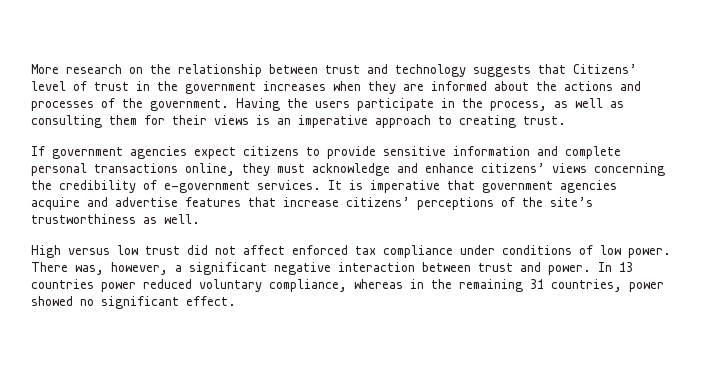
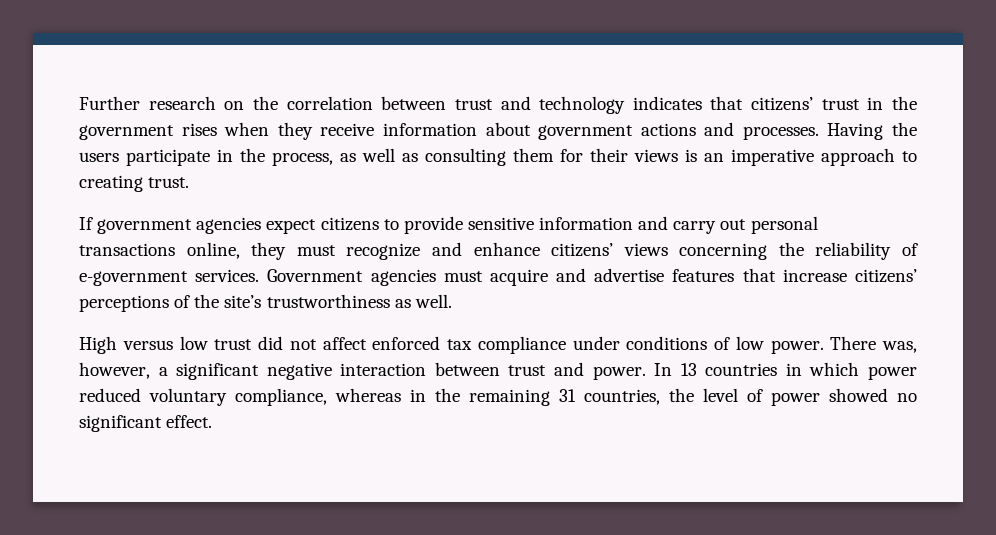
- More research on the relationship between trust and technology suggests that Citizens’ level of trust in the government increases when they are informed about the actions and processes of the government.
+ Further research on the correlation between trust and technology indicates that citizens’ trust in the government rises when they receive information about government actions and processes.
- If government agencies expect citizens to provide sensitive information and complete personal transactions online, they must acknowledge and enhance citizens’ views concerning the credibility of e-government services.
+ If government agencies expect citizens to provide sensitive information and carry out personal transactions online, they must recognize and enhance citizens’ views concerning the reliability of e-government services.
- It is imperative that government agencies acquire and advertise features that increase citizens’ perceptions of the site’s trustworthiness as well.
+ Government agencies must acquire and advertise features that increase citizens’ perceptions of the site’s trustworthiness as well.
- In 13 countries power reduced voluntary compliance, whereas in the remaining 31 countries, power showed no significant effect.
+ In 13 countries in which power reduced voluntary compliance, whereas in the remaining 31 countries, the level of power showed no significant effect.

